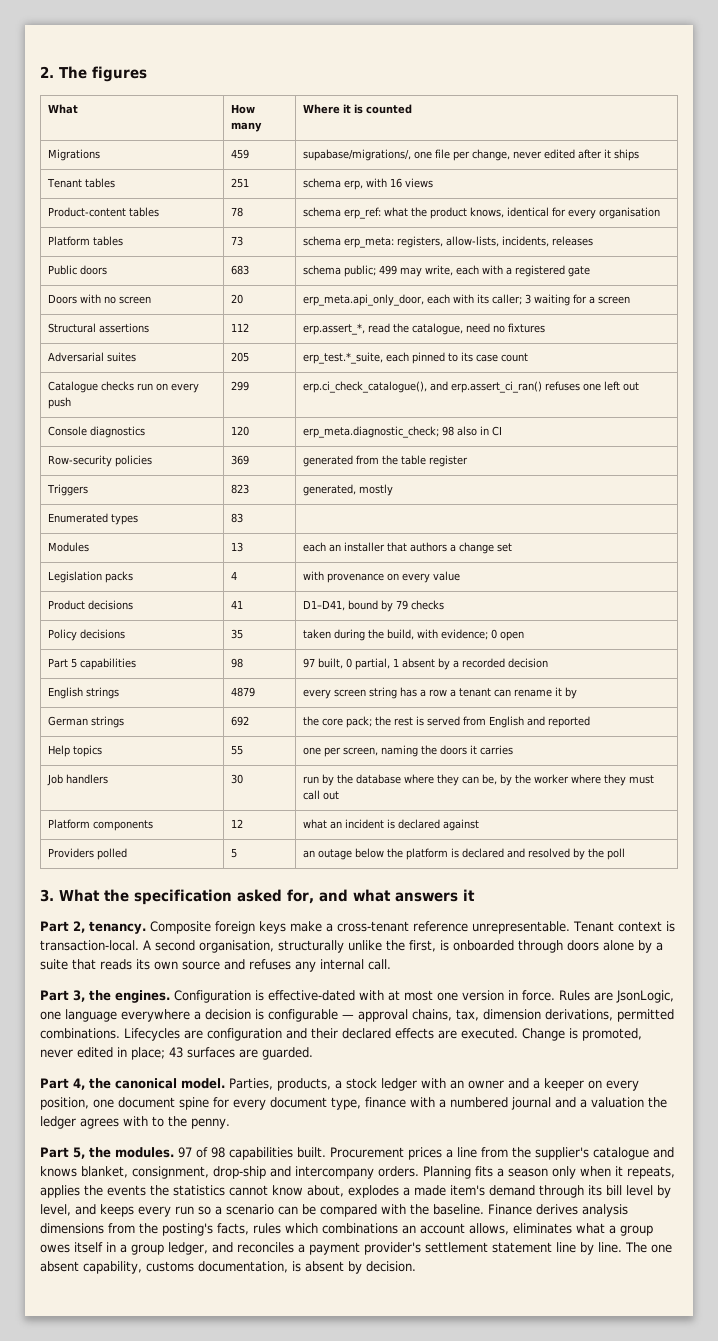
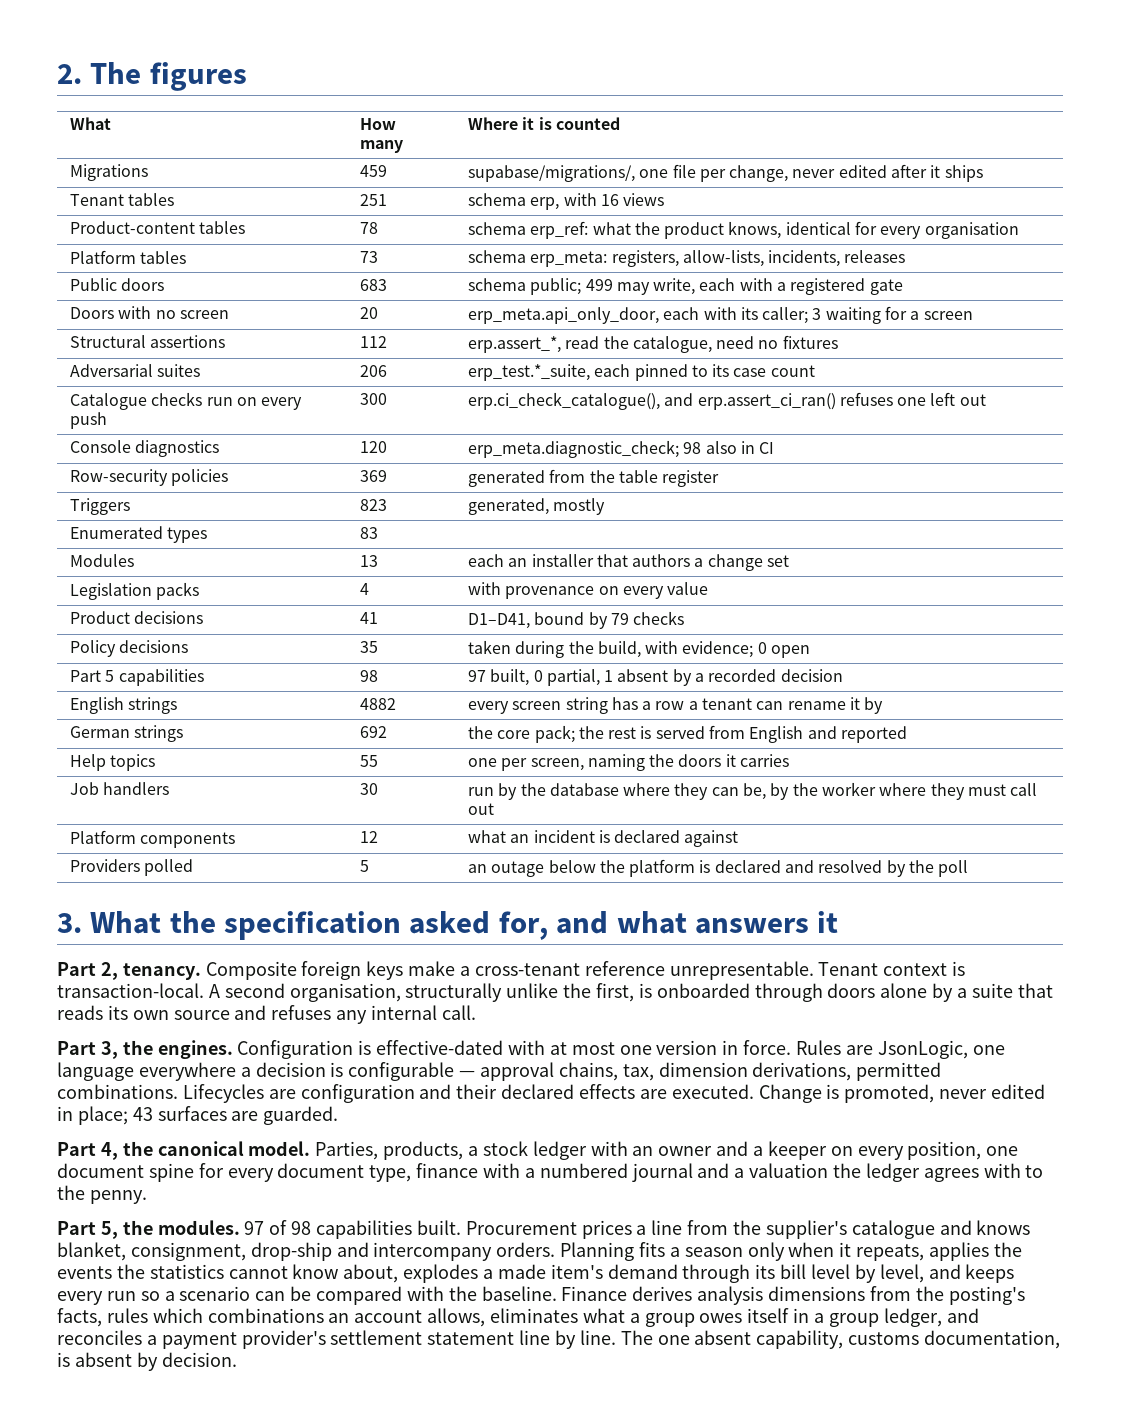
- Adversarial suites | 205 | erp_test.*_suite, each pinned to its case count
+ Adversarial suites | 206 | erp_test.*_suite, each pinned to its case count
- Catalogue checks run on every push | 299 | erp.ci_check_catalogue(), and erp.assert_ci_ran() refuses one left out
+ Catalogue checks run on every push | 300 | erp.ci_check_catalogue(), and erp.assert_ci_ran() refuses one left out
- English strings | 4879 | every screen string has a row a tenant can rename it by
+ English strings | 4882 | every screen string has a row a tenant can rename it by

